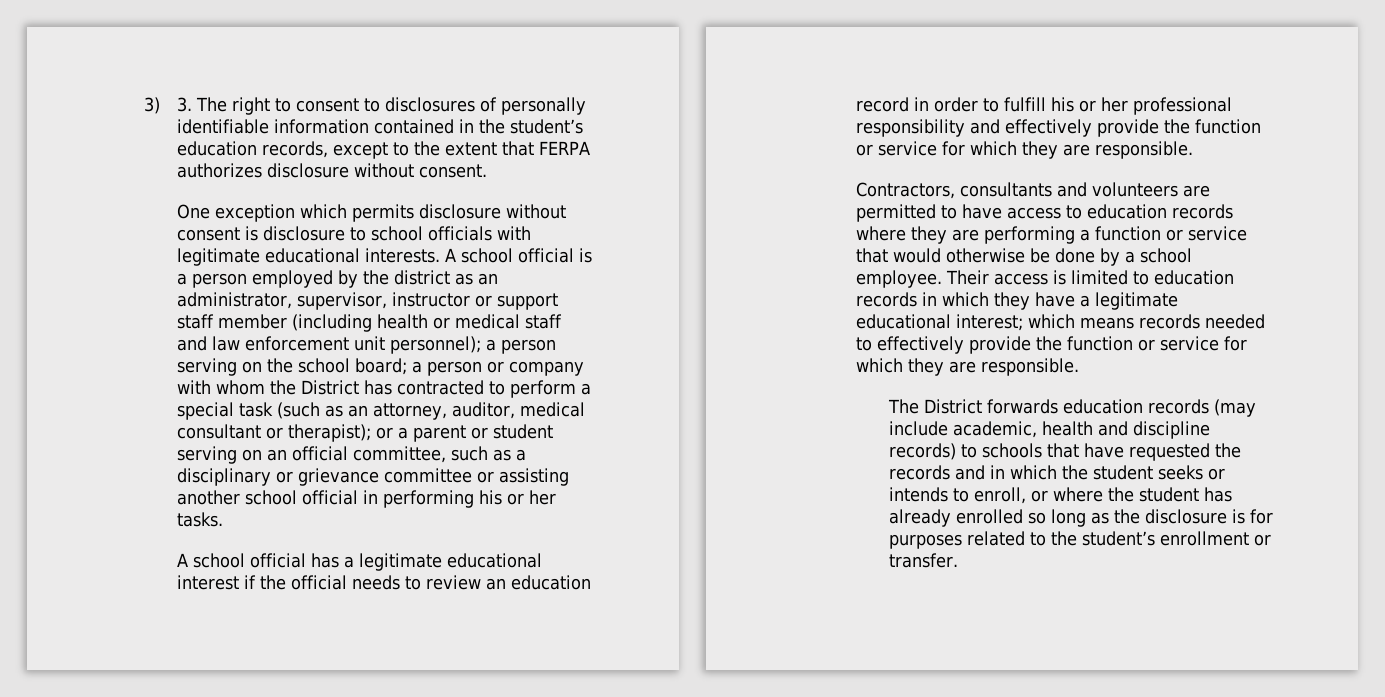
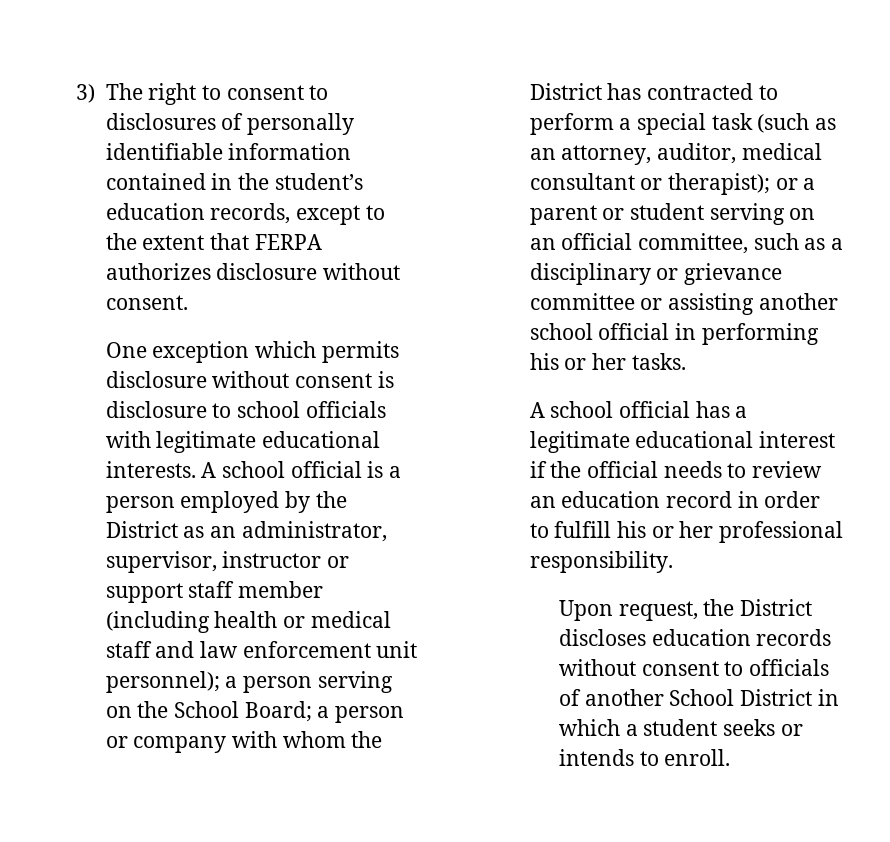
- 3) 3. The right to consent to disclosures of personally identifiable information contained in the student’s education records, except to the extent that FERPA authorizes disclosure without consent.
+ 3) The right to consent to disclosures of personally identifiable information contained in the student’s education records, except to the extent that FERPA authorizes disclosure without consent.
- A school official is a person employed by the district as an administrator, supervisor, instructor or support staff member (including health or medical staff and law enforcement unit personnel);
+ A school official is a person employed by the District as an administrator, supervisor, instructor or support staff member (including health or medical staff and law enforcement unit personnel);
- a person serving on the school board;
+ a person serving on the School Board;
- A school official has a legitimate educational interest if the official needs to review an education record in order to fulfill his or her professional responsibility and effectively provide the function or service for which they are responsible.
- Contractors, consultants and volunteers are permitted to have access to education records where they are performing a function or service that would otherwise be done by a school employee. Their access is limited to education records in which they have a legitimate educational interest; which means records needed to effectively provide the function or service for which they are responsible.
- The District forwards education records (may include academic, health and discipline records) to schools that have requested the records and in which the student seeks or intends to enroll, or where the student has already enrolled so long as the disclosure is for purposes related to the student’s enrollment or transfer.
+ A school official has a legitimate educational interest if the official needs to review an education record in order to fulfill his or her professional responsibility.
+ Upon request, the District discloses education records without consent to officials of another School District in which a student seeks or intends to enroll.

